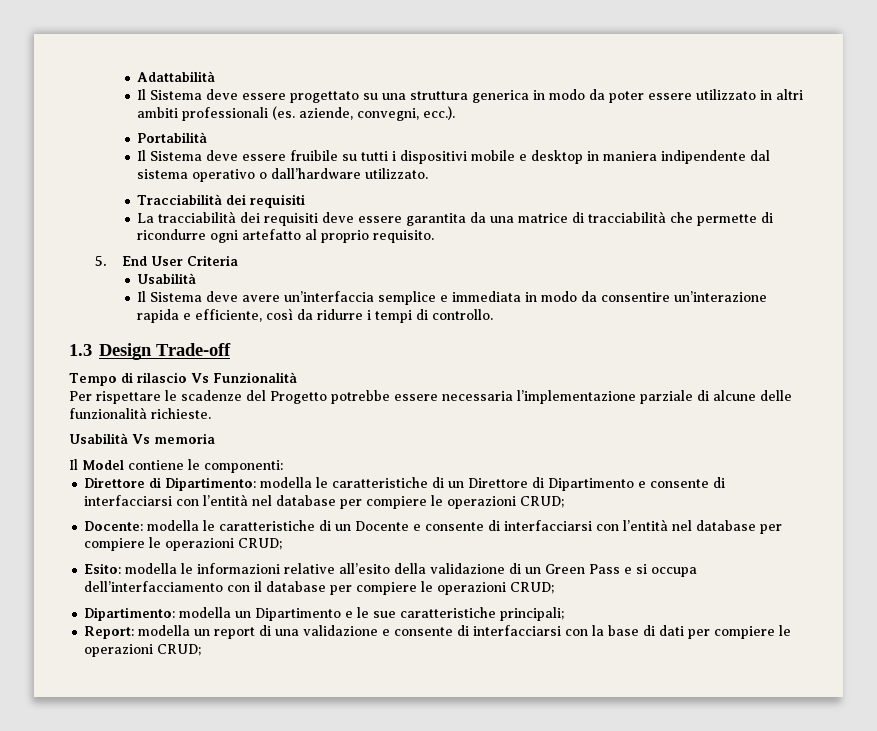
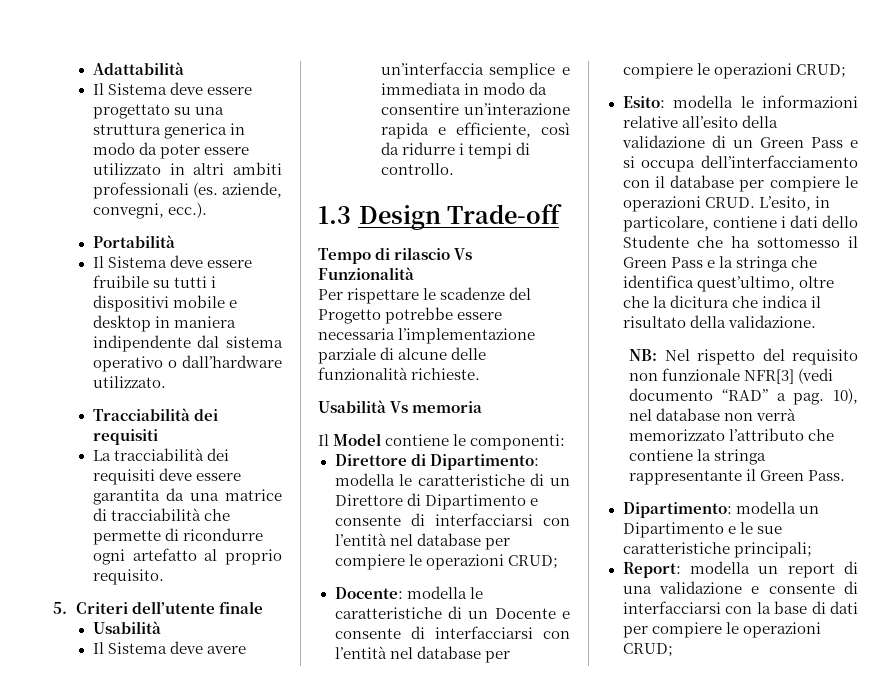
- 5. End User Criteria
+ 5. Criteri dell’utente finale
- Esito: modella le informazioni relative all’esito della validazione di un Green Pass e si occupa dell’interfacciamento con il database per compiere le operazioni CRUD;
+ Esito: modella le informazioni relative all’esito della validazione di un Green Pass e si occupa dell’interfacciamento con il database per compiere le operazioni CRUD. L’esito, in particolare, contiene i dati dello Studente che ha sottomesso il Green Pass e la stringa che identifica quest’ultimo, oltre che la dicitura che indica il risultato della validazione.
+ NB: Nel rispetto del requisito non funzionale NFR[3] (vedi documento “RAD” a pag. 10), nel database non verrà memorizzato l’attributo che contiene la stringa rappresentante il Green Pass.

